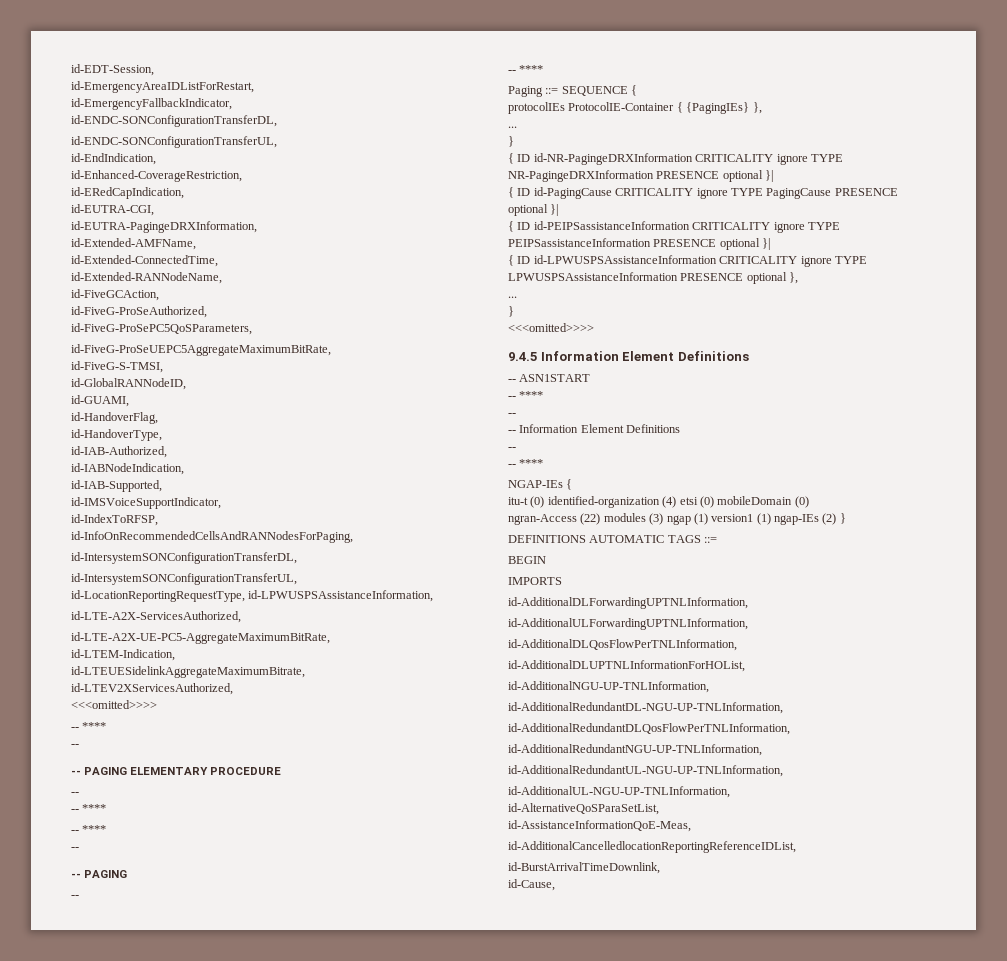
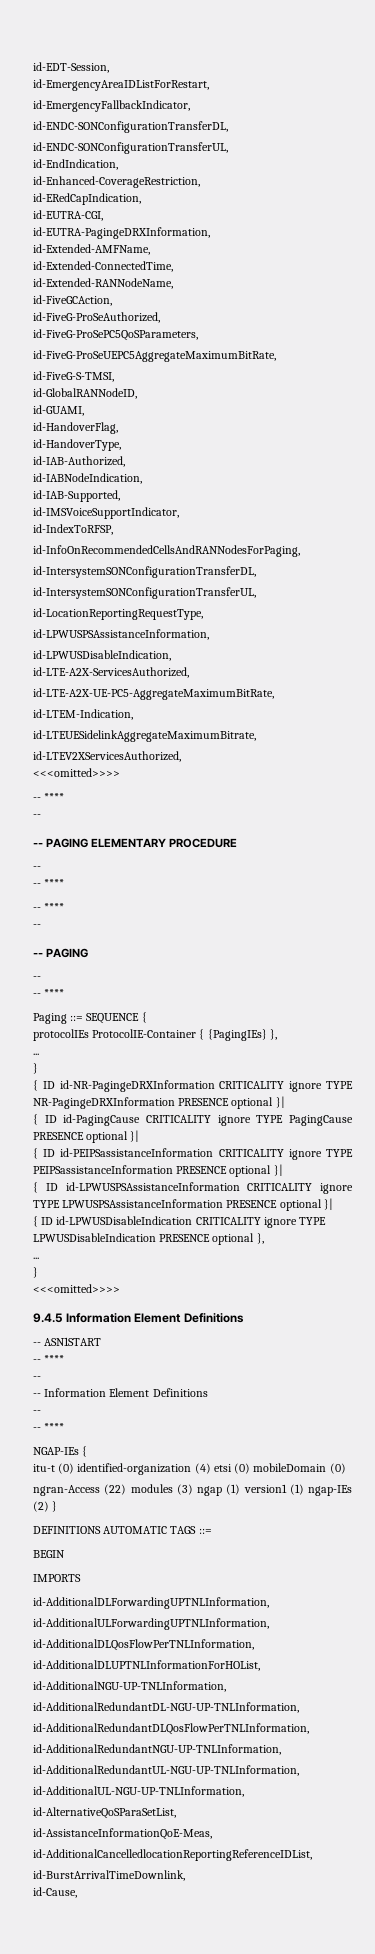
- id-LocationReportingRequestType, id-LPWUSPSAssistanceInformation,
+ id-LocationReportingRequestType,
+ id-LPWUSPSAssistanceInformation,
+ id-LPWUSDisableIndication,
- { ID id-LPWUSPSAssistanceInformation CRITICALITY ignore TYPE LPWUSPSAssistanceInformation PRESENCE optional },
+ { ID id-LPWUSPSAssistanceInformation CRITICALITY ignore TYPE LPWUSPSAssistanceInformation PRESENCE optional }|
+ { ID id-LPWUSDisableIndication CRITICALITY ignore TYPE LPWUSDisableIndication PRESENCE optional },

